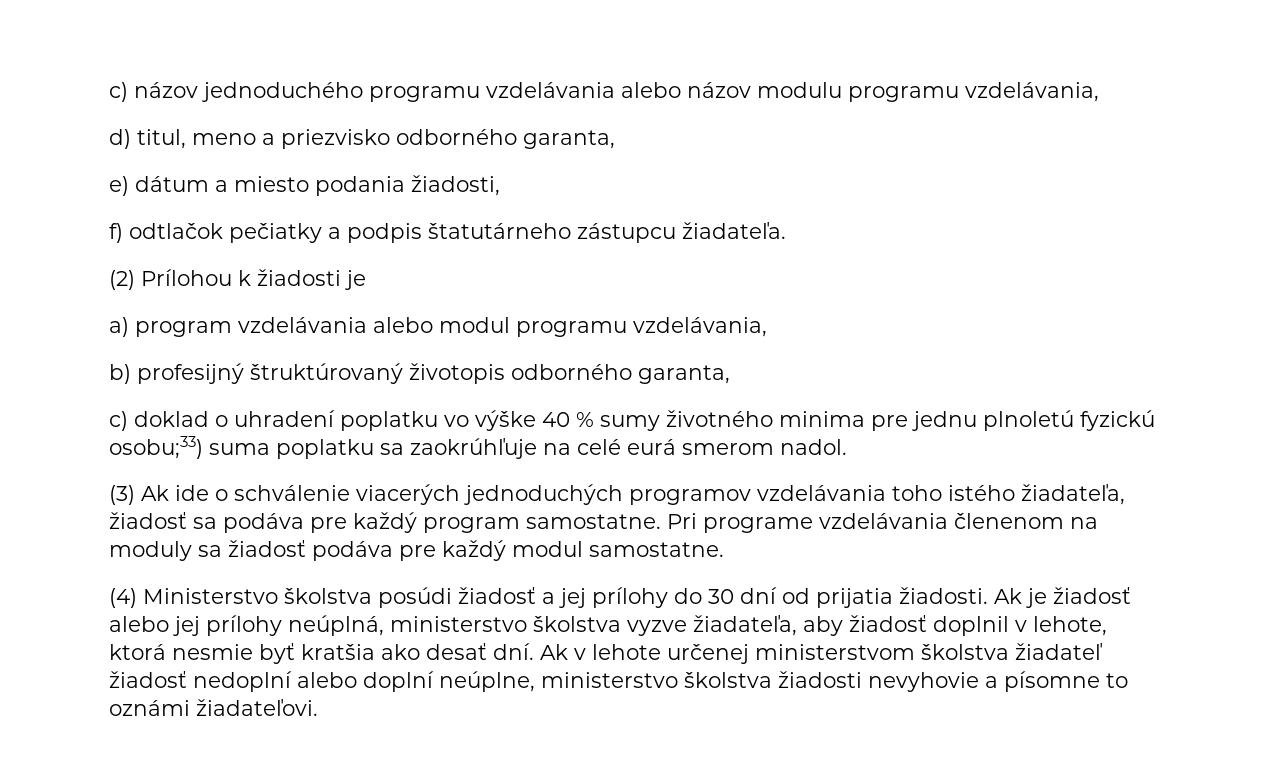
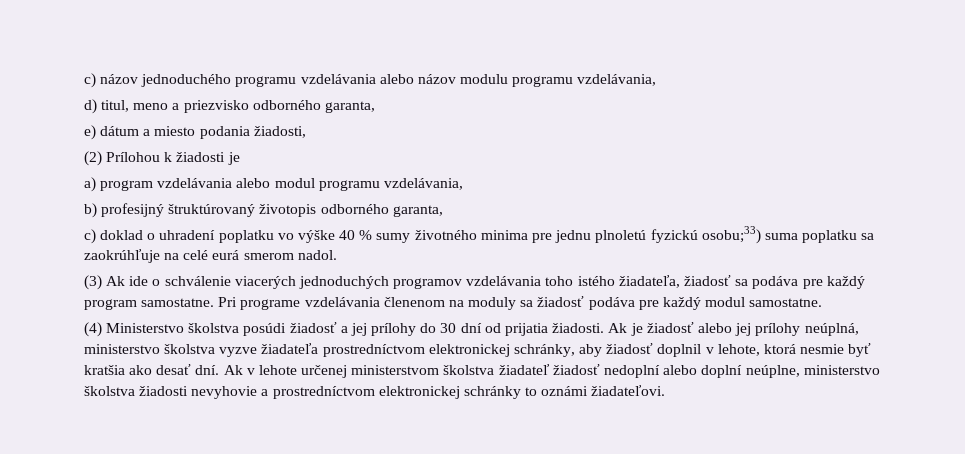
- f) odtlačok pečiatky a podpis štatutárneho zástupcu žiadateľa.
- Ak je žiadosť alebo jej prílohy neúplná, ministerstvo školstva vyzve žiadateľa, aby žiadosť doplnil v lehote, ktorá nesmie byť kratšia ako desať dní.
+ Ak je žiadosť alebo jej prílohy neúplná, ministerstvo školstva vyzve žiadateľa prostredníctvom elektronickej schránky, aby žiadosť doplnil v lehote, ktorá nesmie byť kratšia ako desať dní.
- Ak v lehote určenej ministerstvom školstva žiadateľ žiadosť nedoplní alebo doplní neúplne, ministerstvo školstva žiadosti nevyhovie a písomne to oznámi žiadateľovi.
+ Ak v lehote určenej ministerstvom školstva žiadateľ žiadosť nedoplní alebo doplní neúplne, ministerstvo školstva žiadosti nevyhovie a prostredníctvom elektronickej schránky to oznámi žiadateľovi.

